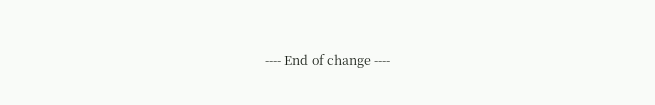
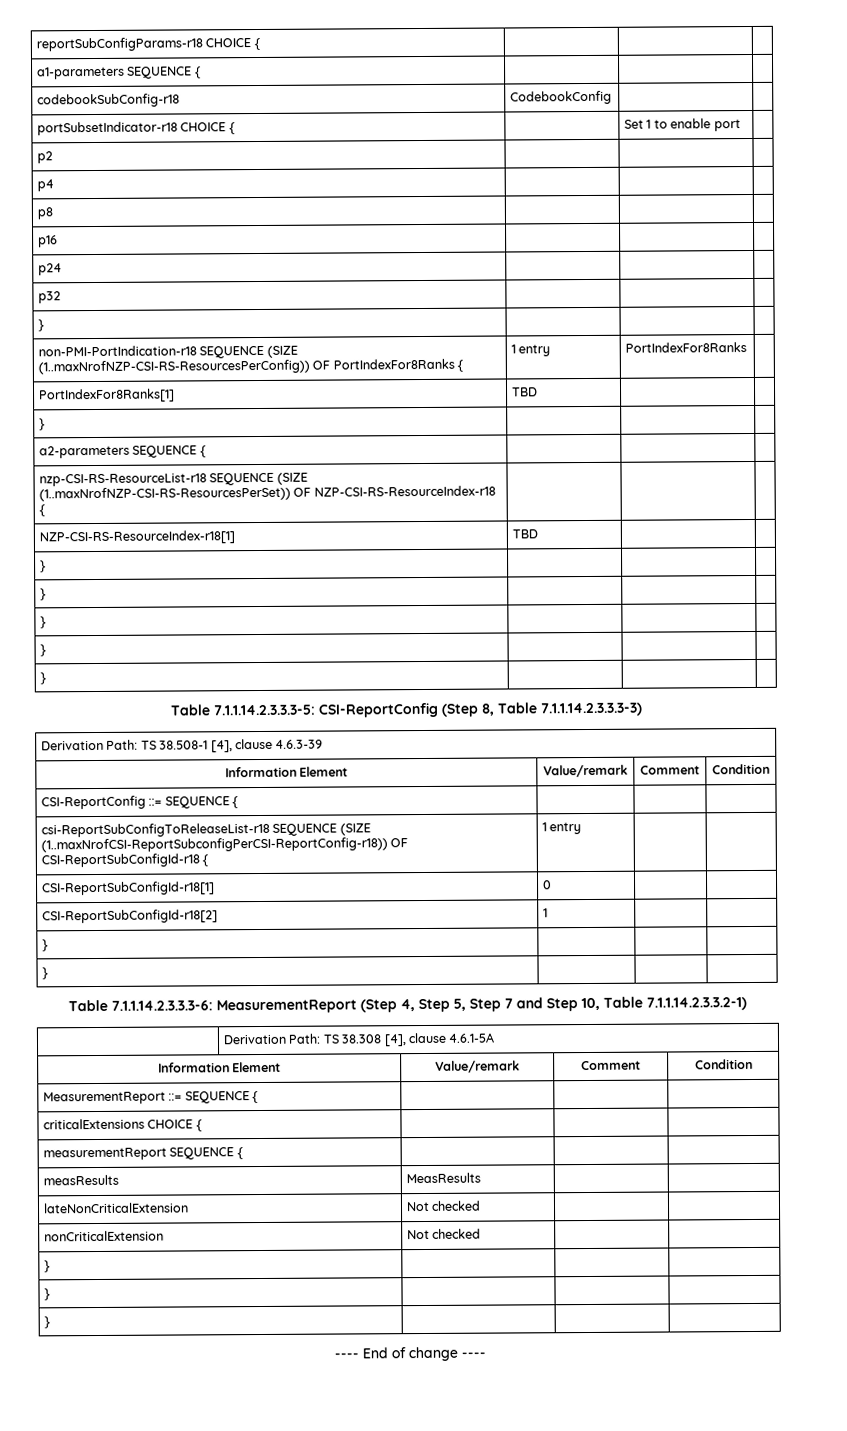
+ reportSubConfigParams-r18 CHOICE { | | |
+ a1-parameters SEQUENCE { | | |
+ codebookSubConfig-r18 | CodebookConfig | |
+ portSubsetIndicator-r18 CHOICE { | | Set 1 to enable port |
+ p2 | | |
+ p4 | | |
+ p8 | | |
+ p16 | | |
+ p24 | | |
+ p32 | | |
+ } | | |
+ non-PMI-PortIndication-r18 SEQUENCE (SIZE (1..maxNrofNZP-CSI-RS-ResourcesPerConfig)) OF PortIndexFor8Ranks { | 1 entry | PortIndexFor8Ranks |
+ PortIndexFor8Ranks[1] | TBD | |
+ } | | |
+ a2-parameters SEQUENCE { | | |
+ nzp-CSI-RS-ResourceList-r18 SEQUENCE (SIZE (1..maxNrofNZP-CSI-RS-ResourcesPerSet)) OF NZP-CSI-RS-ResourceIndex-r18 { | | |
+ NZP-CSI-RS-ResourceIndex-r18[1] | TBD | |
+ } | | |
+ } | | |
+ } | | |
+ } | | |
+ } | | |
+ Table 7.1.1.14.2.3.3.3-5: CSI-ReportConfig (Step 8, Table 7.1.1.14.2.3.3.3-3)
+ Derivation Path: TS 38.508-1 [4], clause 4.6.3-39
+ Information Element | Value/remark | Comment | Condition
+ CSI-ReportConfig ::= SEQUENCE { | | |
+ csi-ReportSubConfigToReleaseList-r18 SEQUENCE (SIZE (1..maxNrofCSI-ReportSubconfigPerCSI-ReportConfig-r18)) OF CSI-ReportSubConfigId-r18 { | 1 entry | |
+ CSI-ReportSubConfigId-r18[1] | 0 | |
+ CSI-ReportSubConfigId-r18[2] | 1 | |
+ } | | |
+ } | | |
+ Table 7.1.1.14.2.3.3.3-6: MeasurementReport (Step 4, Step 5, Step 7 and Step 10, Table 7.1.1.14.2.3.3.2-1)
+ | Derivation Path: TS 38.308 [4], clause 4.6.1-5A
+ Information Element | Value/remark | Comment | Condition
+ MeasurementReport ::= SEQUENCE { | | |
+ criticalExtensions CHOICE { | | |
+ measurementReport SEQUENCE { | | |
+ measResults | MeasResults | |
+ lateNonCriticalExtension | Not checked | |
+ nonCriticalExtension | Not checked | |
+ } | | |
+ } | | |
+ } | | |

